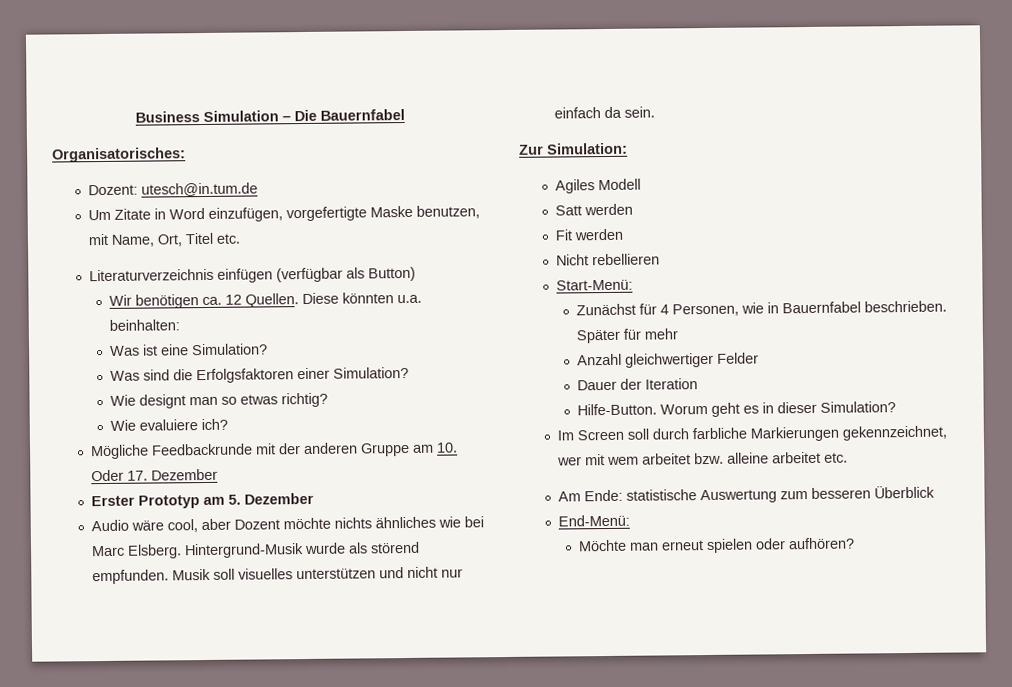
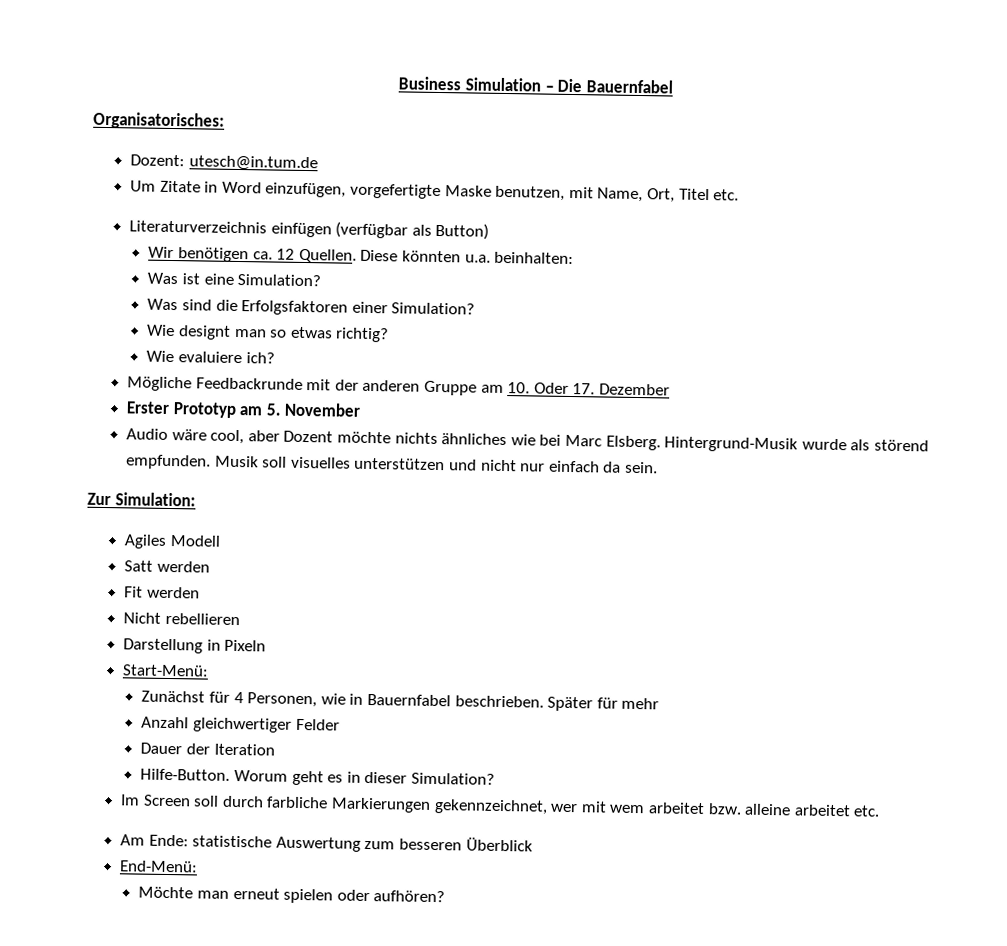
- Erster Prototyp am 5. Dezember
+ Erster Prototyp am 5. November
+ Darstellung in Pixeln

